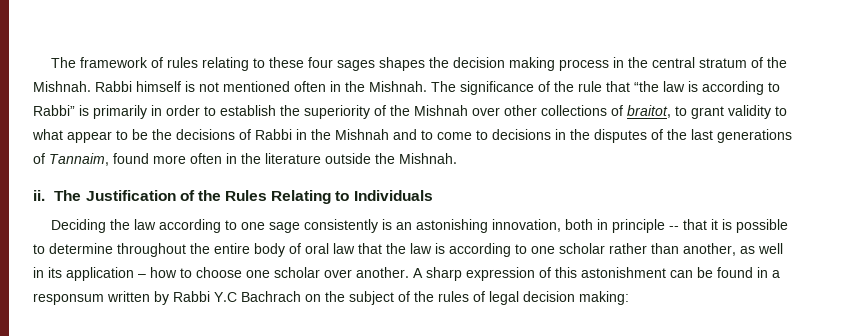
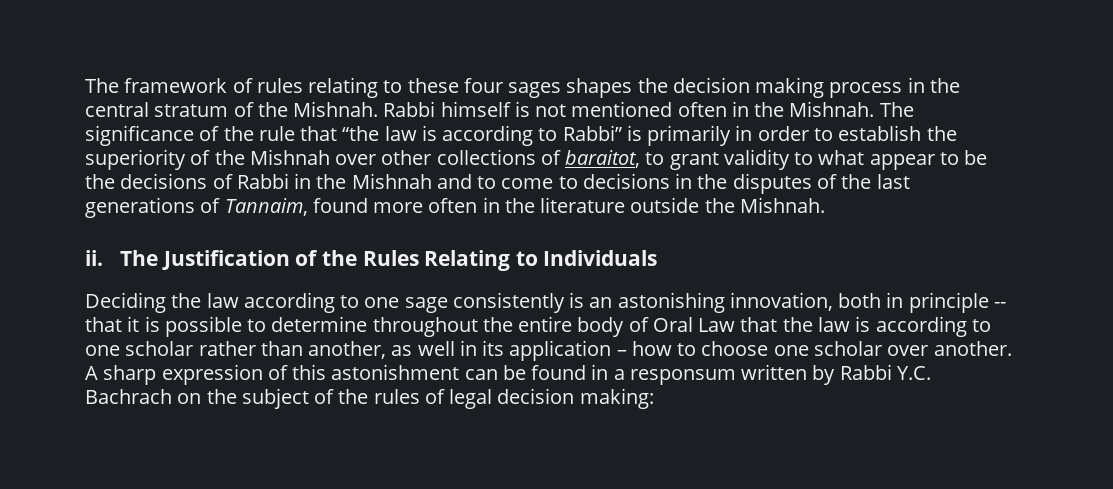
- The significance of the rule that “the law is according to Rabbi” is primarily in order to establish the superiority of the Mishnah over other collections of braitot, to grant validity to what appear to be the decisions of Rabbi in the Mishnah and to come to decisions in the disputes of the last generations of Tannaim, found more often in the literature outside the Mishnah.
+ The significance of the rule that “the law is according to Rabbi” is primarily in order to establish the superiority of the Mishnah over other collections of baraitot, to grant validity to what appear to be the decisions of Rabbi in the Mishnah and to come to decisions in the disputes of the last generations of Tannaim, found more often in the literature outside the Mishnah.
- Deciding the law according to one sage consistently is an astonishing innovation, both in principle -- that it is possible to determine throughout the entire body of oral law that the law is according to one scholar rather than another, as well in its application – how to choose one scholar over another.
+ Deciding the law according to one sage consistently is an astonishing innovation, both in principle -- that it is possible to determine throughout the entire body of Oral Law that the law is according to one scholar rather than another, as well in its application – how to choose one scholar over another.
- A sharp expression of this astonishment can be found in a responsum written by Rabbi Y.C Bachrach on the subject of the rules of legal decision making:
+ A sharp expression of this astonishment can be found in a responsum written by Rabbi Y.C. Bachrach on the subject of the rules of legal decision making:

